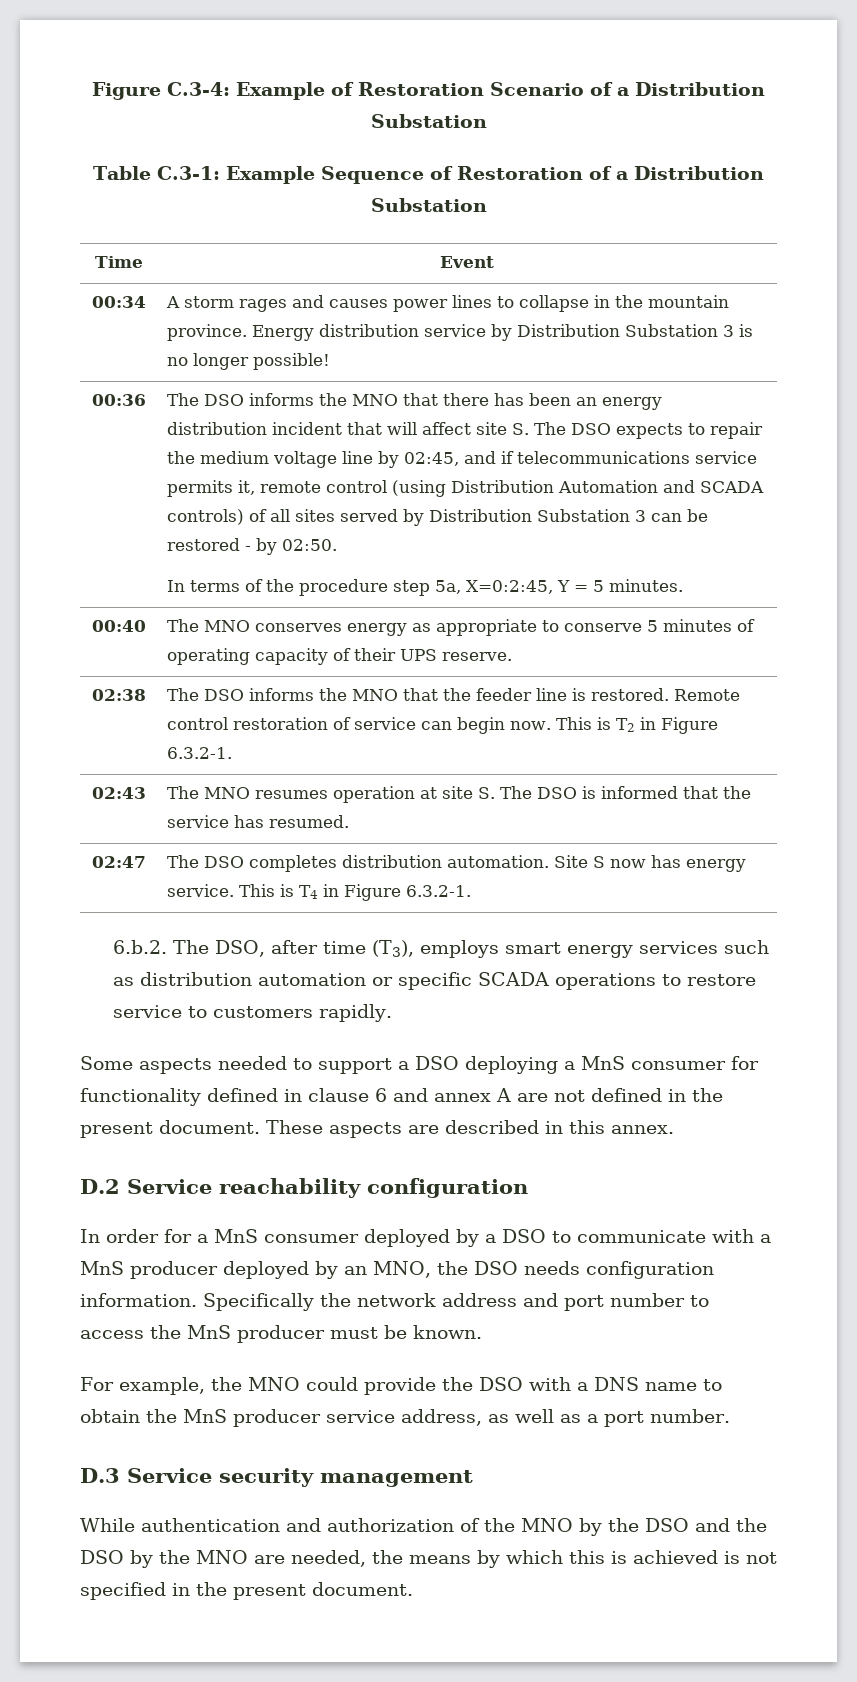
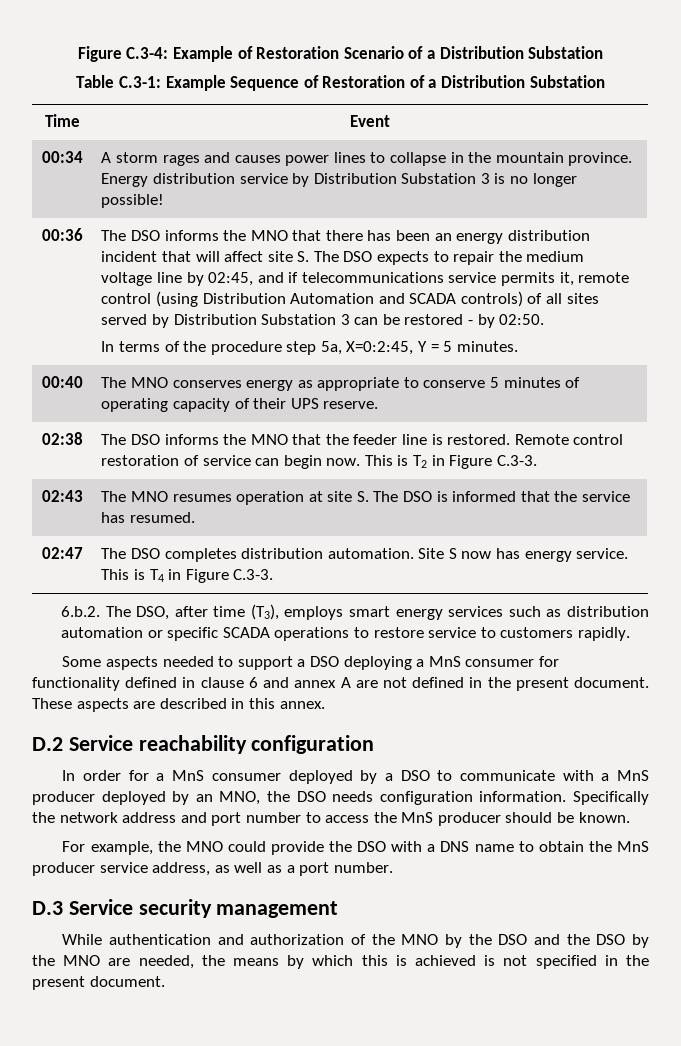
- 02:38 | The DSO informs the MNO that the feeder line is restored. Remote control restoration of service can begin now. This is T2 in Figure 6.3.2-1.
+ 02:38 | The DSO informs the MNO that the feeder line is restored. Remote control restoration of service can begin now. This is T2 in Figure C.3-3.
- 02:47 | The DSO completes distribution automation. Site S now has energy service. This is T4 in Figure 6.3.2-1.
+ 02:47 | The DSO completes distribution automation. Site S now has energy service. This is T4 in Figure C.3-3.
- Specifically the network address and port number to access the MnS producer must be known.
+ Specifically the network address and port number to access the MnS producer should be known.

